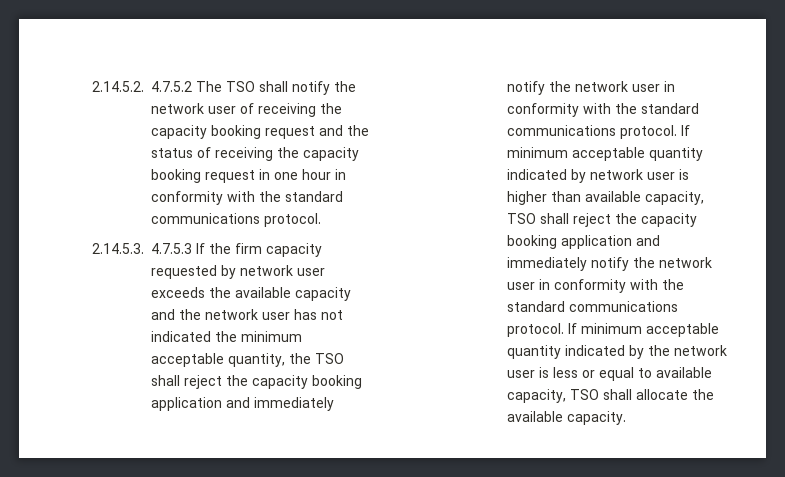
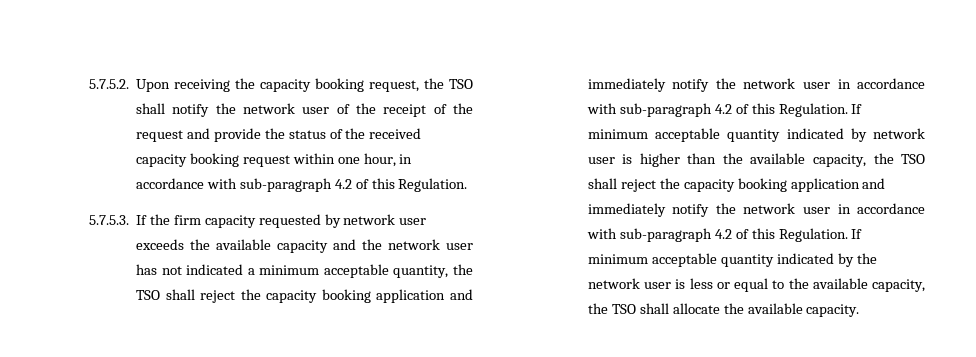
- 2.14.5.2. 4.7.5.2 The TSO shall notify the network user of receiving the capacity booking request and the status of receiving the capacity booking request in one hour in conformity with the standard communications protocol.
- 2.14.5.3. 4.7.5.3 If the firm capacity requested by network user exceeds the available capacity and the network user has not indicated the minimum acceptable quantity, the TSO shall reject the capacity booking application and immediately notify the network user in conformity with the standard communications protocol.
+ 5.7.5.2. Upon receiving the capacity booking request, the TSO shall notify the network user of the receipt of the request and provide the status of the received capacity booking request within one hour, in accordance with sub-paragraph 4.2 of this Regulation.
+ 5.7.5.3. If the firm capacity requested by network user exceeds the available capacity and the network user has not indicated a minimum acceptable quantity, the TSO shall reject the capacity booking application and immediately notify the network user in accordance with sub-paragraph 4.2 of this Regulation.
- If minimum acceptable quantity indicated by network user is higher than available capacity, TSO shall reject the capacity booking application and immediately notify the network user in conformity with the standard communications protocol.
+ If minimum acceptable quantity indicated by network user is higher than the available capacity, the TSO shall reject the capacity booking application and immediately notify the network user in accordance with sub-paragraph 4.2 of this Regulation.
- If minimum acceptable quantity indicated by the network user is less or equal to available capacity, TSO shall allocate the available capacity.
+ If minimum acceptable quantity indicated by the network user is less or equal to the available capacity, the TSO shall allocate the available capacity.

